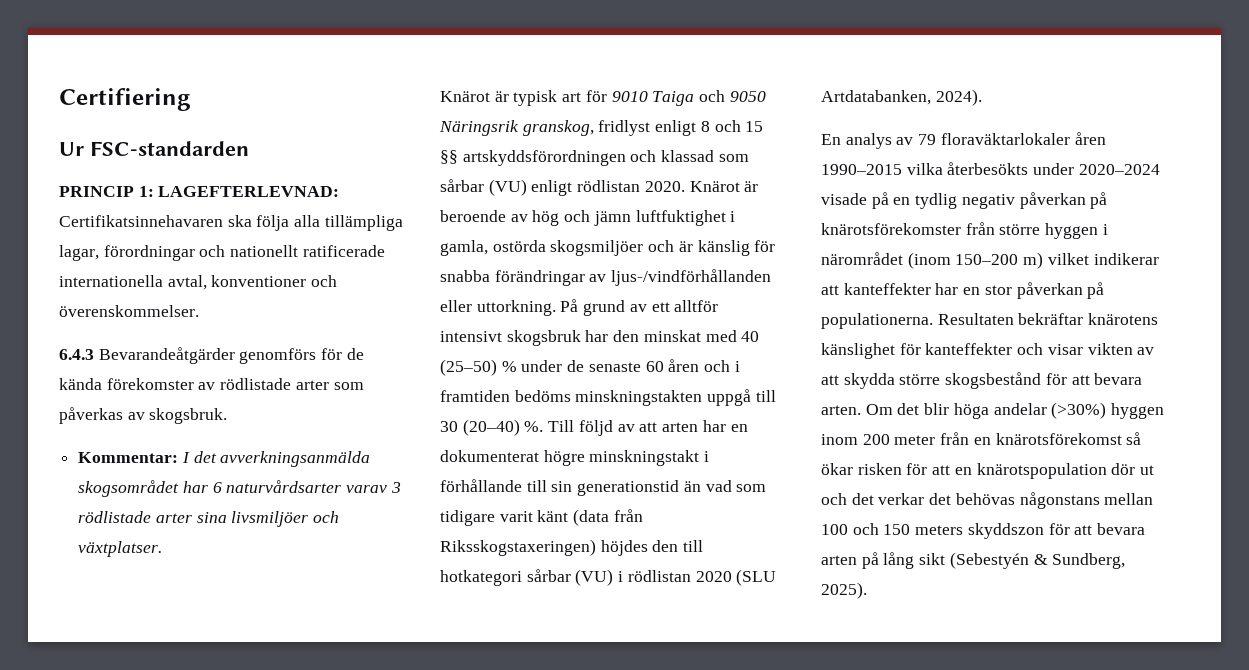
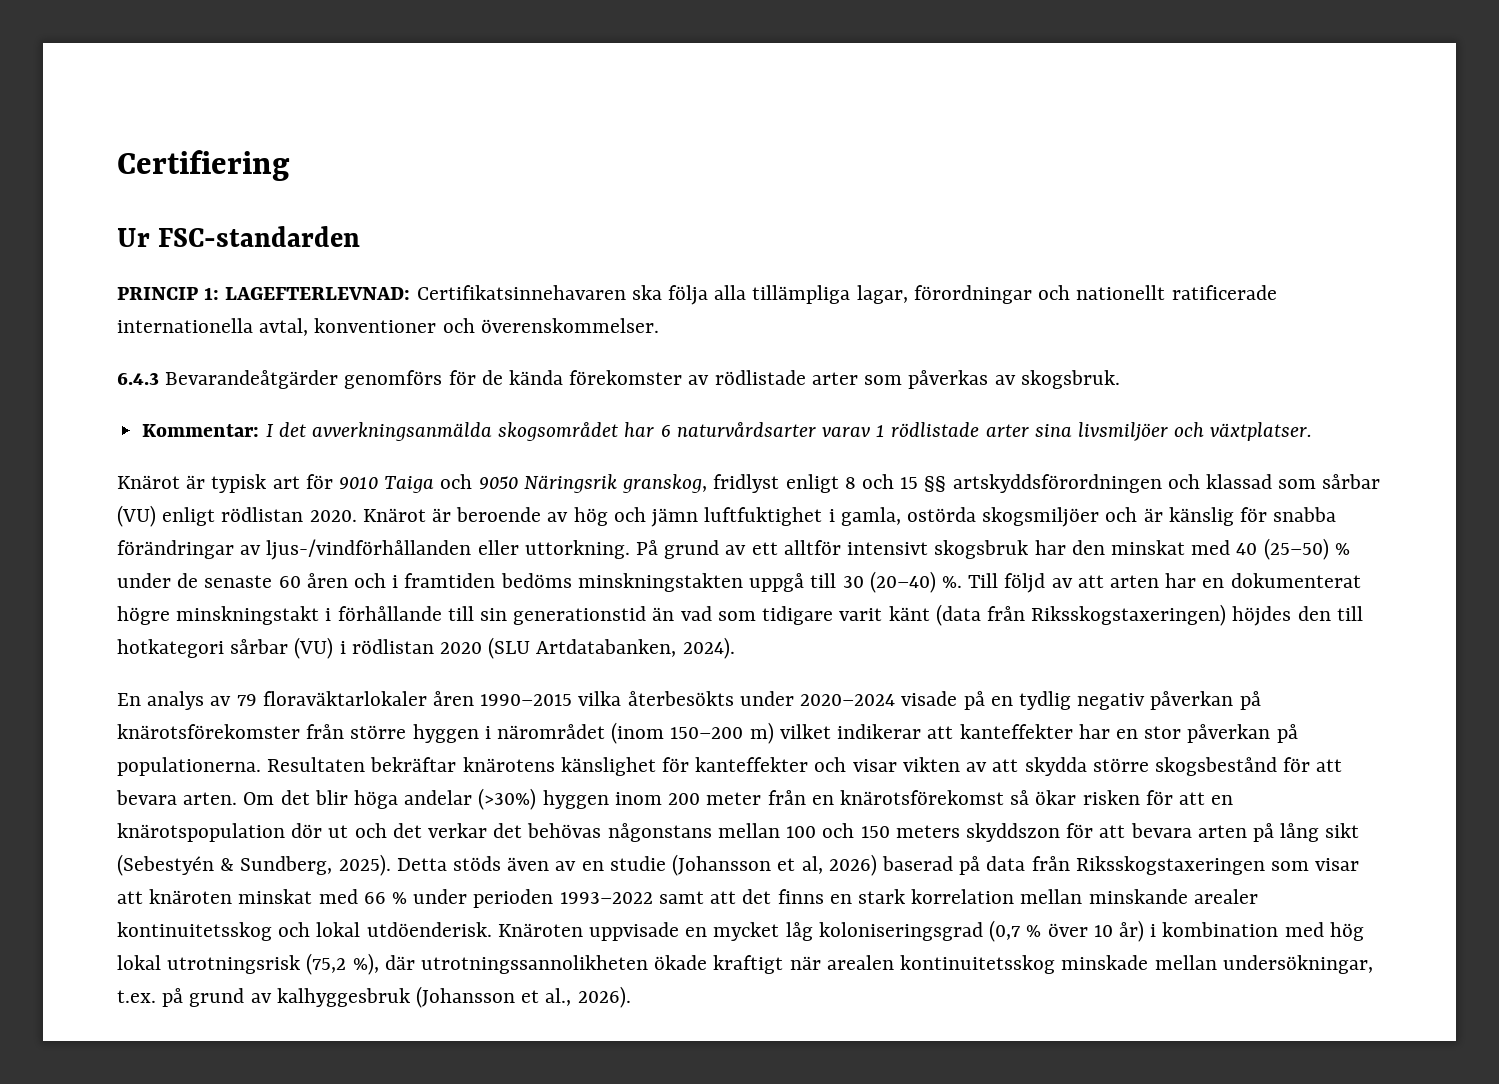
- Kommentar: I det avverkningsanmälda skogsområdet har 6 naturvårdsarter varav 3 rödlistade arter sina livsmiljöer och växtplatser.
+ Kommentar: I det avverkningsanmälda skogsområdet har 6 naturvårdsarter varav 1 rödlistade arter sina livsmiljöer och växtplatser.
+ Detta stöds även av en studie (Johansson et al, 2026) baserad på data från Riksskogstaxeringen som visar att knäroten minskat med 66 % under perioden 1993–2022 samt att det finns en stark korrelation mellan minskande arealer kontinuitetsskog och lokal utdöenderisk. Knäroten uppvisade en mycket låg koloniseringsgrad (0,7 % över 10 år) i kombination med hög lokal utrotningsrisk (75,2 %), där utrotningssannolikheten ökade kraftigt när arealen kontinuitetsskog minskade mellan undersökningar, t.ex. på grund av kalhyggesbruk (Johansson et al., 2026).

